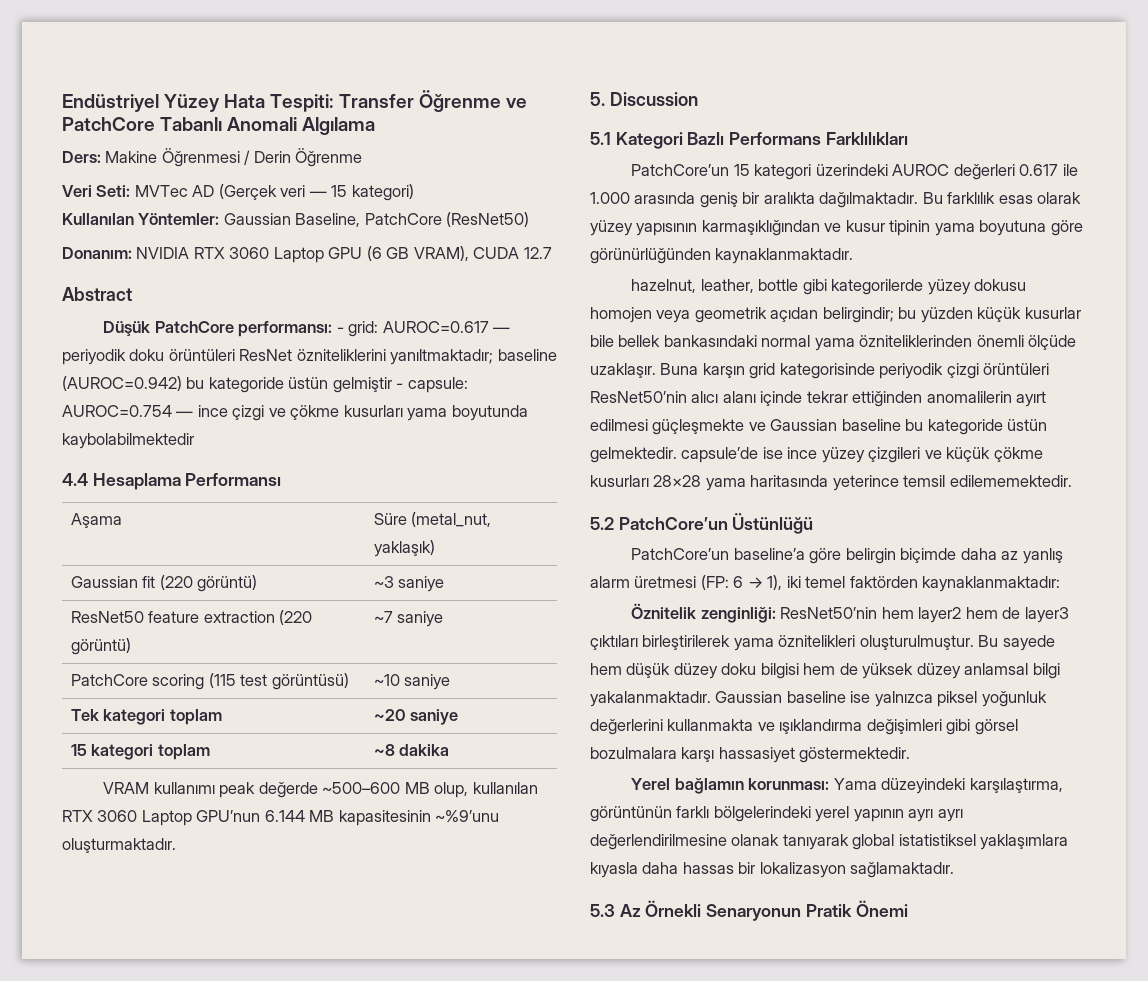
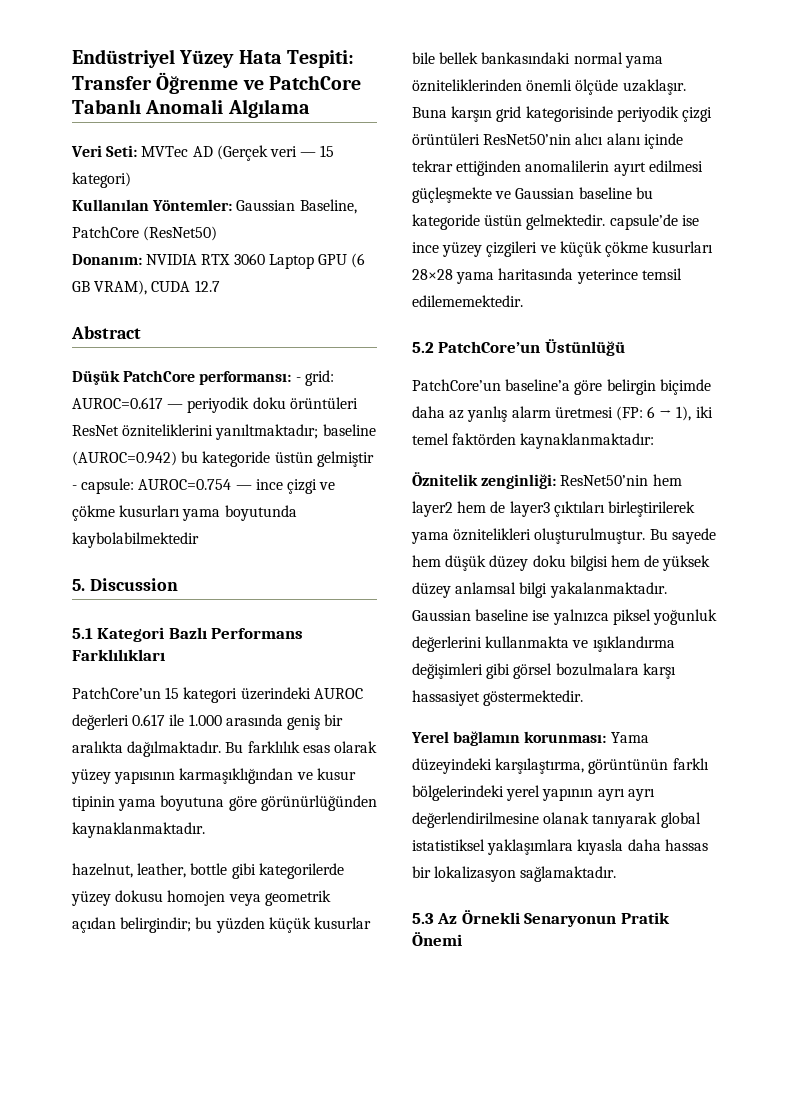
- Ders: Makine Öğrenmesi / Derin Öğrenme
- 4.4 Hesaplama Performansı
- Aşama | Süre (metal_nut, yaklaşık)
- Gaussian fit (220 görüntü) | ~3 saniye
- ResNet50 feature extraction (220 görüntü) | ~7 saniye
- PatchCore scoring (115 test görüntüsü) | ~10 saniye
- Tek kategori toplam | ~20 saniye
- 15 kategori toplam | ~8 dakika
- VRAM kullanımı peak değerde ~500–600 MB olup, kullanılan RTX 3060 Laptop GPU’nun 6.144 MB kapasitesinin ~%9’unu oluşturmaktadır.

